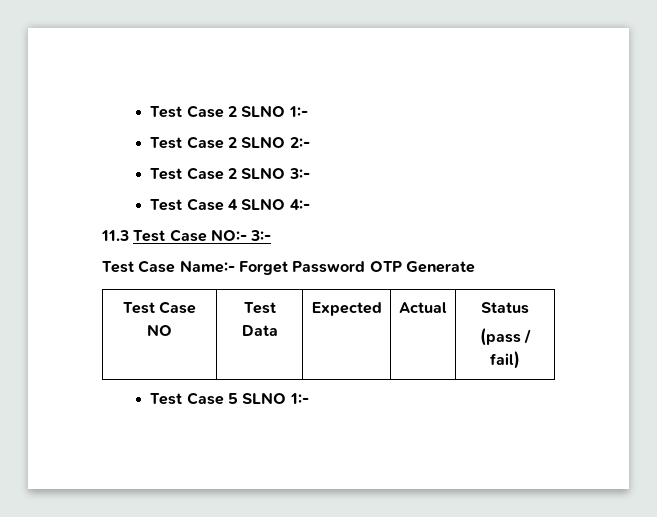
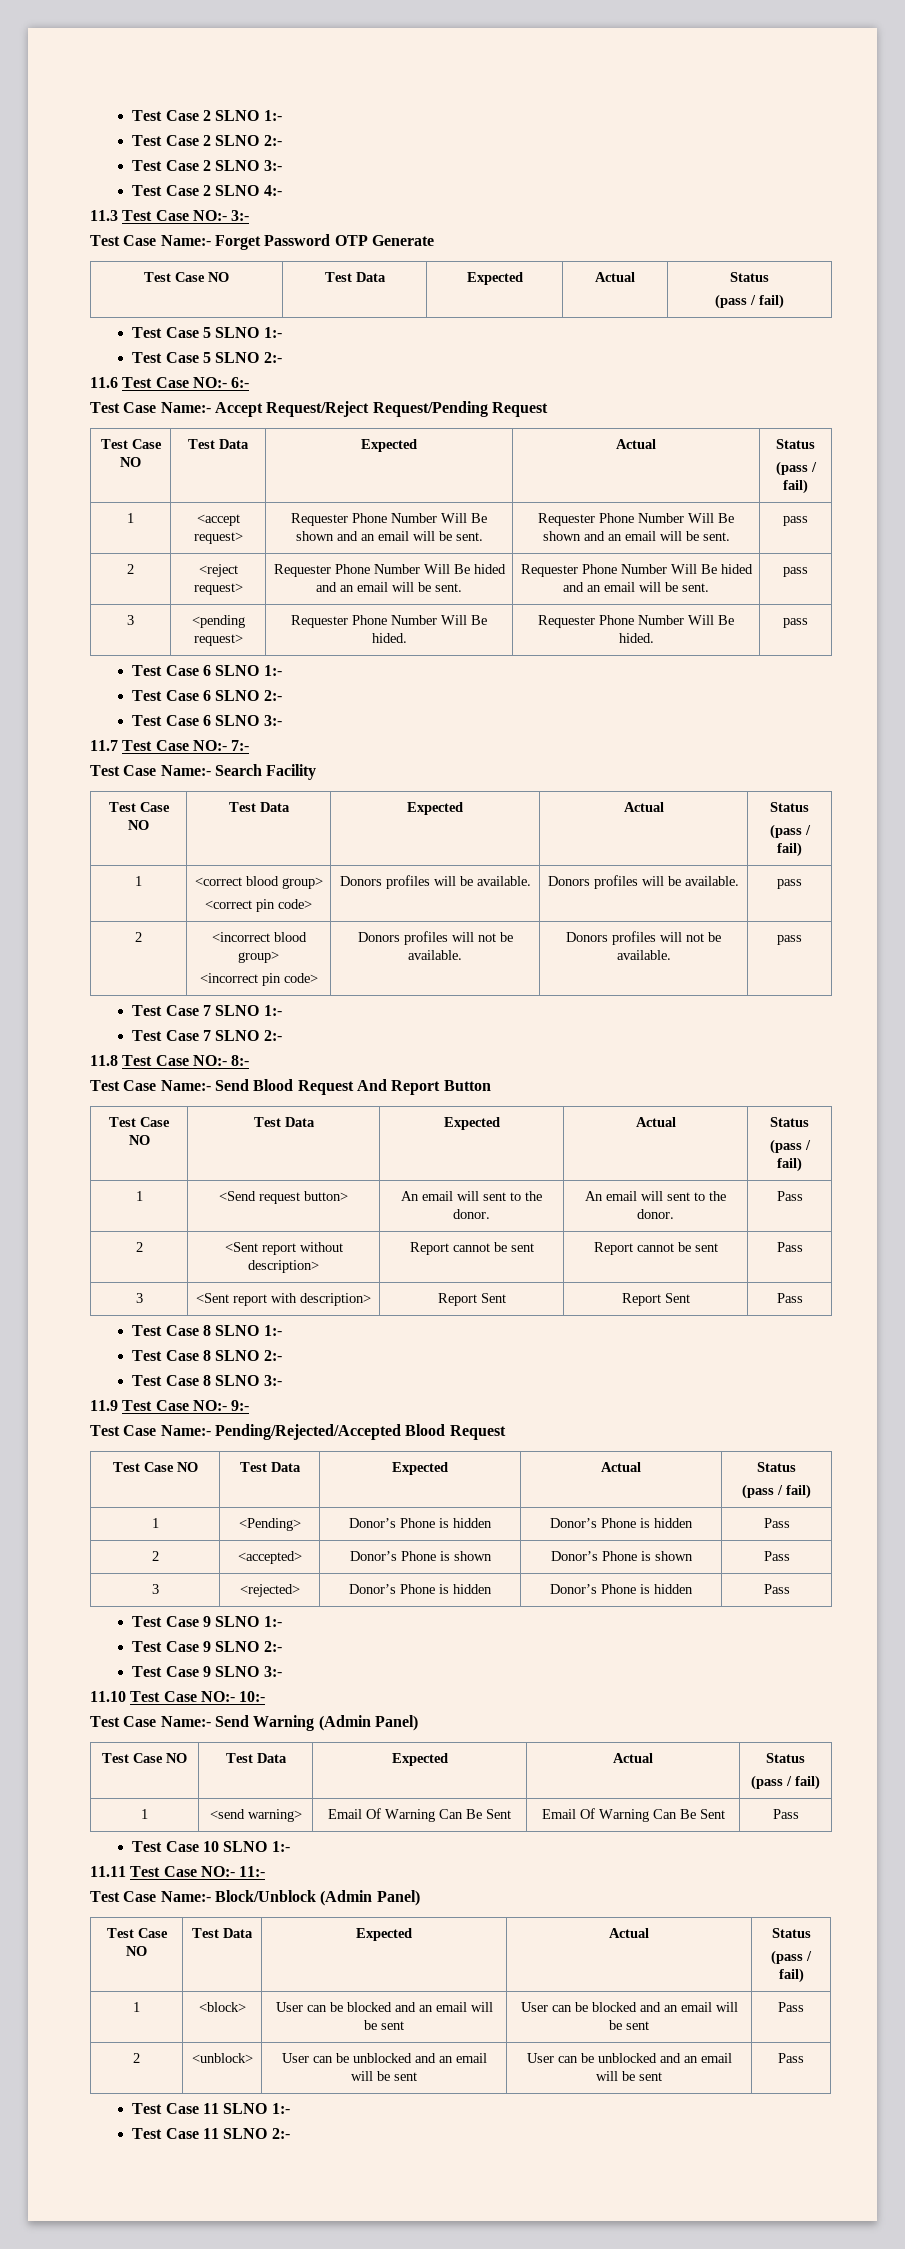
- Test Case 4 SLNO 4:-
+ Test Case 2 SLNO 4:-
+ Test Case 5 SLNO 2:-
+ 11.6 Test Case NO:- 6:-
+ Test Case Name:- Accept Request/Reject Request/Pending Request
+ Test Case NO | Test Data | Expected | Actual | Status
+ (pass / fail)
+ 1 | <accept request> | Requester Phone Number Will Be shown and an email will be sent. | Requester Phone Number Will Be shown and an email will be sent. | pass
+ 2 | <reject request> | Requester Phone Number Will Be hided and an email will be sent. | Requester Phone Number Will Be hided and an email will be sent. | pass
+ 3 | <pending request> | Requester Phone Number Will Be hided. | Requester Phone Number Will Be hided. | pass
+ Test Case 6 SLNO 1:-
+ Test Case 6 SLNO 2:-
+ Test Case 6 SLNO 3:-
+ 11.7 Test Case NO:- 7:-
+ Test Case Name:- Search Facility
+ Test Case NO | Test Data | Expected | Actual | Status
+ (pass / fail)
+ 1 | <correct blood group>
+ <correct pin code> | Donors profiles will be available. | Donors profiles will be available. | pass
+ 2 | <incorrect blood group>
+ <incorrect pin code> | Donors profiles will not be available. | Donors profiles will not be available. | pass
+ Test Case 7 SLNO 1:-
+ Test Case 7 SLNO 2:-
+ 11.8 Test Case NO:- 8:-
+ Test Case Name:- Send Blood Request And Report Button
+ Test Case NO | Test Data | Expected | Actual | Status
+ (pass / fail)
+ 1 | <Send request button> | An email will sent to the donor. | An email will sent to the donor. | Pass
+ 2 | <Sent report without description> | Report cannot be sent | Report cannot be sent | Pass
+ 3 | <Sent report with description> | Report Sent | Report Sent | Pass
+ Test Case 8 SLNO 1:-
+ Test Case 8 SLNO 2:-
+ Test Case 8 SLNO 3:-
+ 11.9 Test Case NO:- 9:-
+ Test Case Name:- Pending/Rejected/Accepted Blood Request
+ Test Case NO | Test Data | Expected | Actual | Status
+ (pass / fail)
+ 1 | <Pending> | Donor’s Phone is hidden | Donor’s Phone is hidden | Pass
+ 2 | <accepted> | Donor’s Phone is shown | Donor’s Phone is shown | Pass
+ 3 | <rejected> | Donor’s Phone is hidden | Donor’s Phone is hidden | Pass
+ Test Case 9 SLNO 1:-
+ Test Case 9 SLNO 2:-
+ Test Case 9 SLNO 3:-
+ 11.10 Test Case NO:- 10:-
+ Test Case Name:- Send Warning (Admin Panel)
+ Test Case NO | Test Data | Expected | Actual | Status
+ (pass / fail)
+ 1 | <send warning> | Email Of Warning Can Be Sent | Email Of Warning Can Be Sent | Pass
+ Test Case 10 SLNO 1:-
+ 11.11 Test Case NO:- 11:-
+ Test Case Name:- Block/Unblock (Admin Panel)
+ Test Case NO | Test Data | Expected | Actual | Status
+ (pass / fail)
+ 1 | <block> | User can be blocked and an email will be sent | User can be blocked and an email will be sent | Pass
+ 2 | <unblock> | User can be unblocked and an email will be sent | User can be unblocked and an email will be sent | Pass
+ Test Case 11 SLNO 1:-
+ Test Case 11 SLNO 2:-

